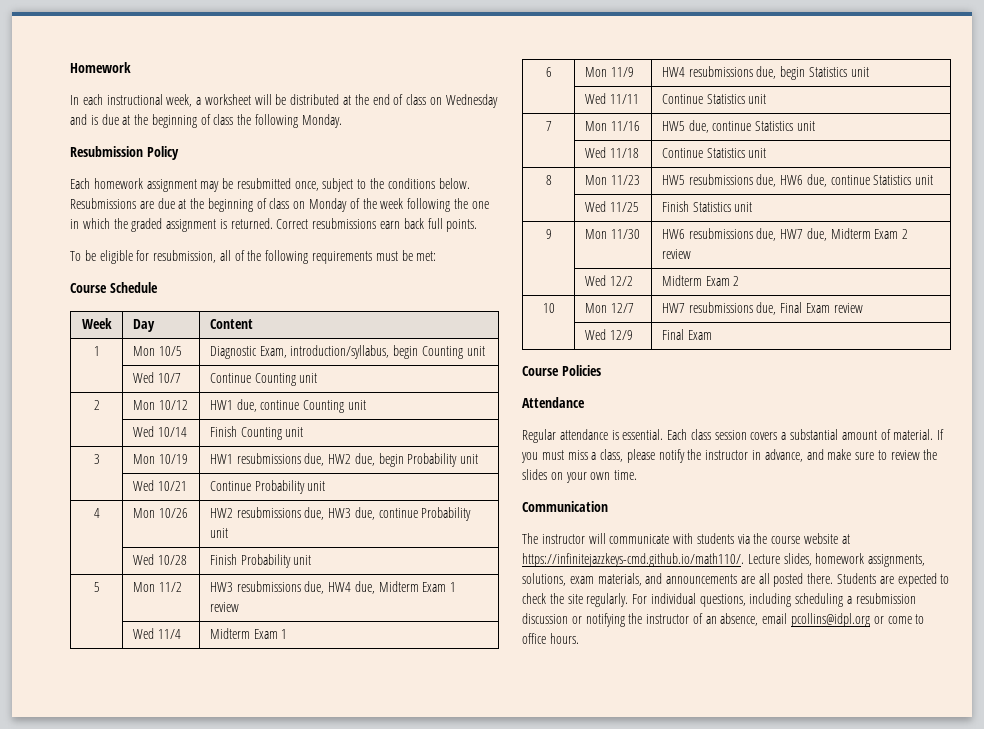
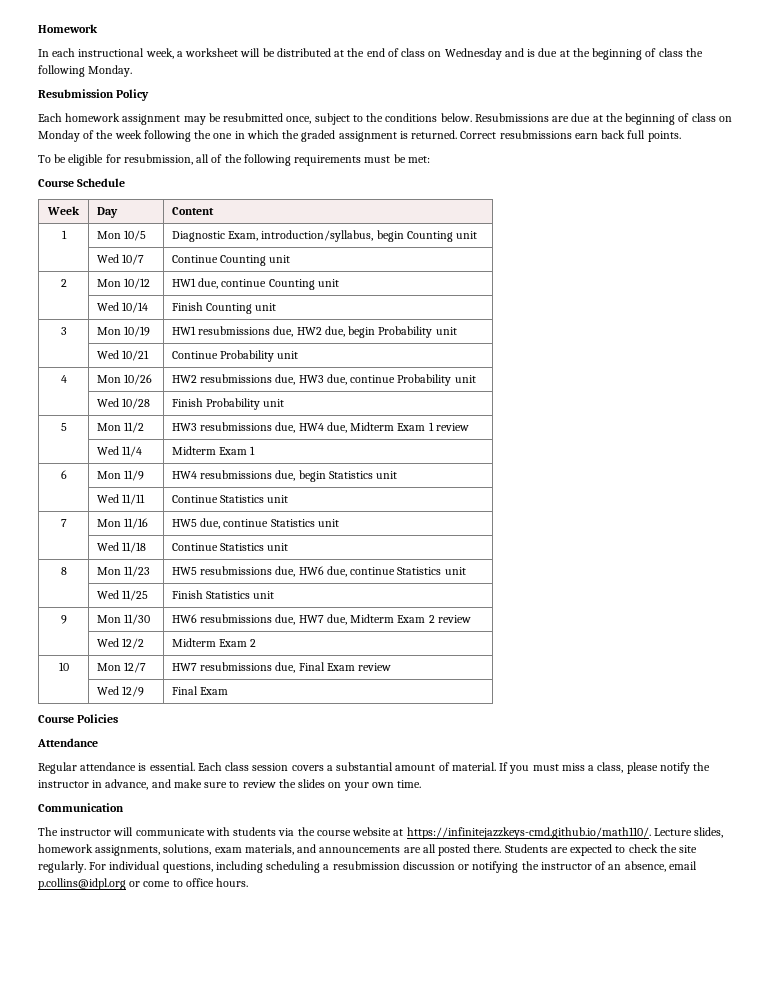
- For individual questions, including scheduling a resubmission discussion or notifying the instructor of an absence, email pcollins@idpl.org or come to office hours.
+ For individual questions, including scheduling a resubmission discussion or notifying the instructor of an absence, email p.collins@idpl.org or come to office hours.

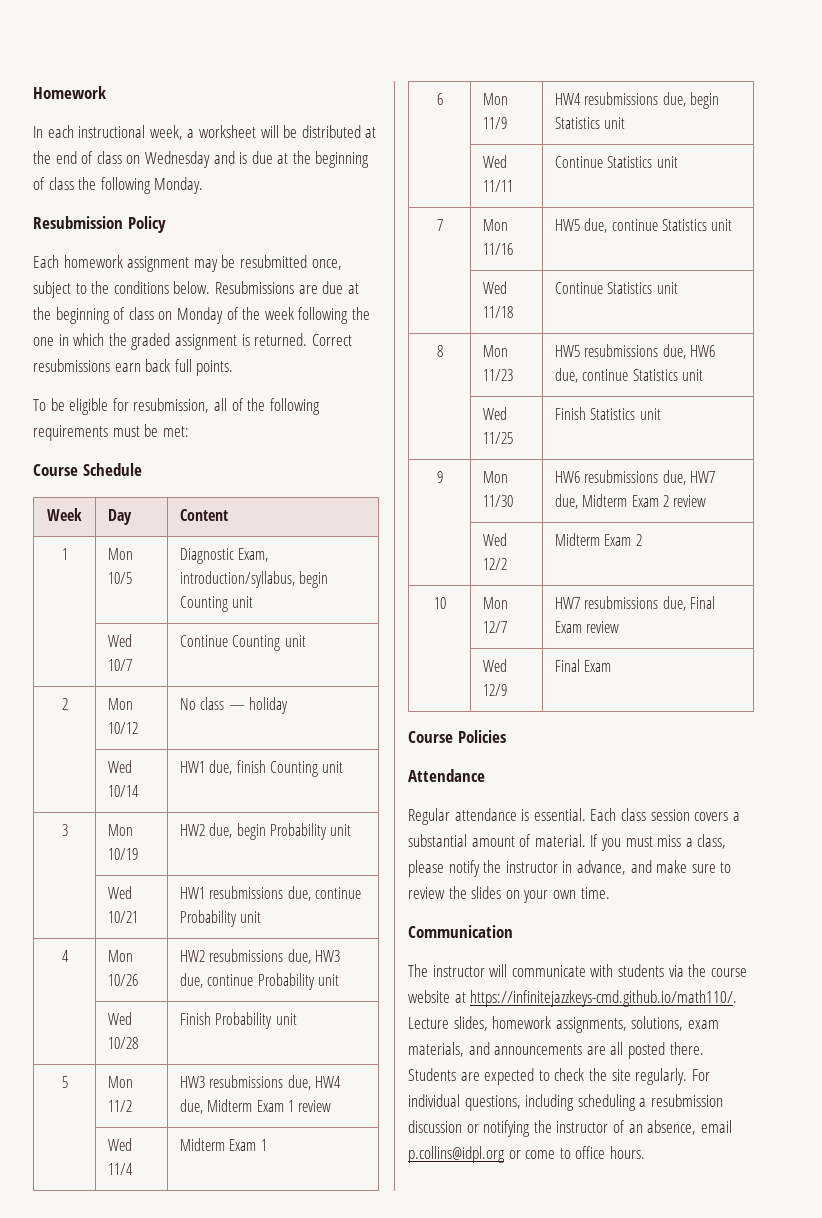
- 2 | Mon 10/12 | HW1 due, continue Counting unit
+ 2 | Mon 10/12 | No class — holiday
- | Wed 10/14 | Finish Counting unit
+ | Wed 10/14 | HW1 due, finish Counting unit
- 3 | Mon 10/19 | HW1 resubmissions due, HW2 due, begin Probability unit
+ 3 | Mon 10/19 | HW2 due, begin Probability unit
- | Wed 10/21 | Continue Probability unit
+ | Wed 10/21 | HW1 resubmissions due, continue Probability unit

